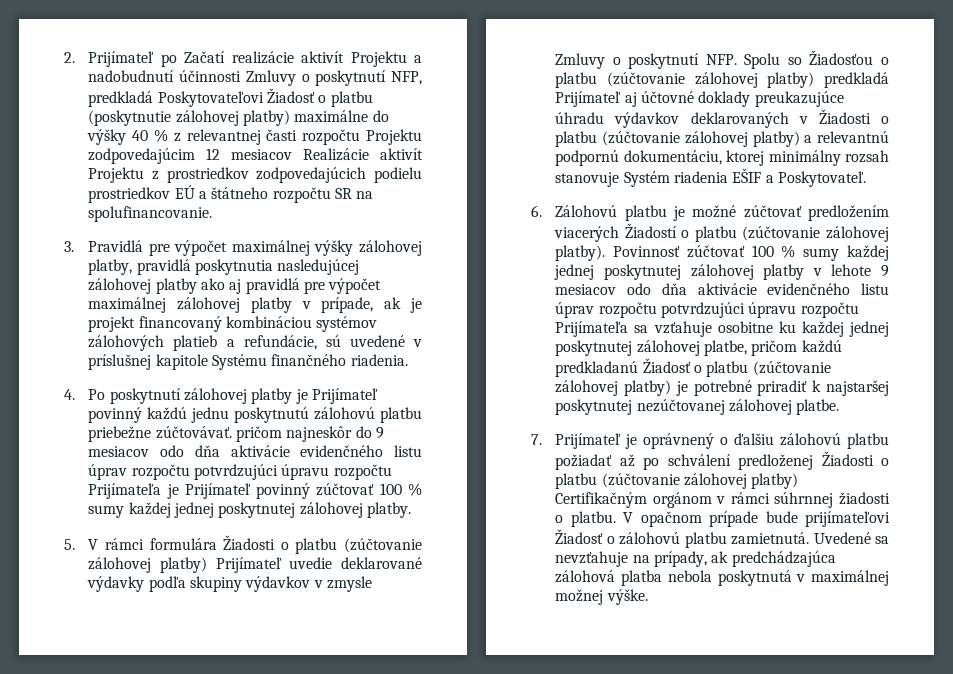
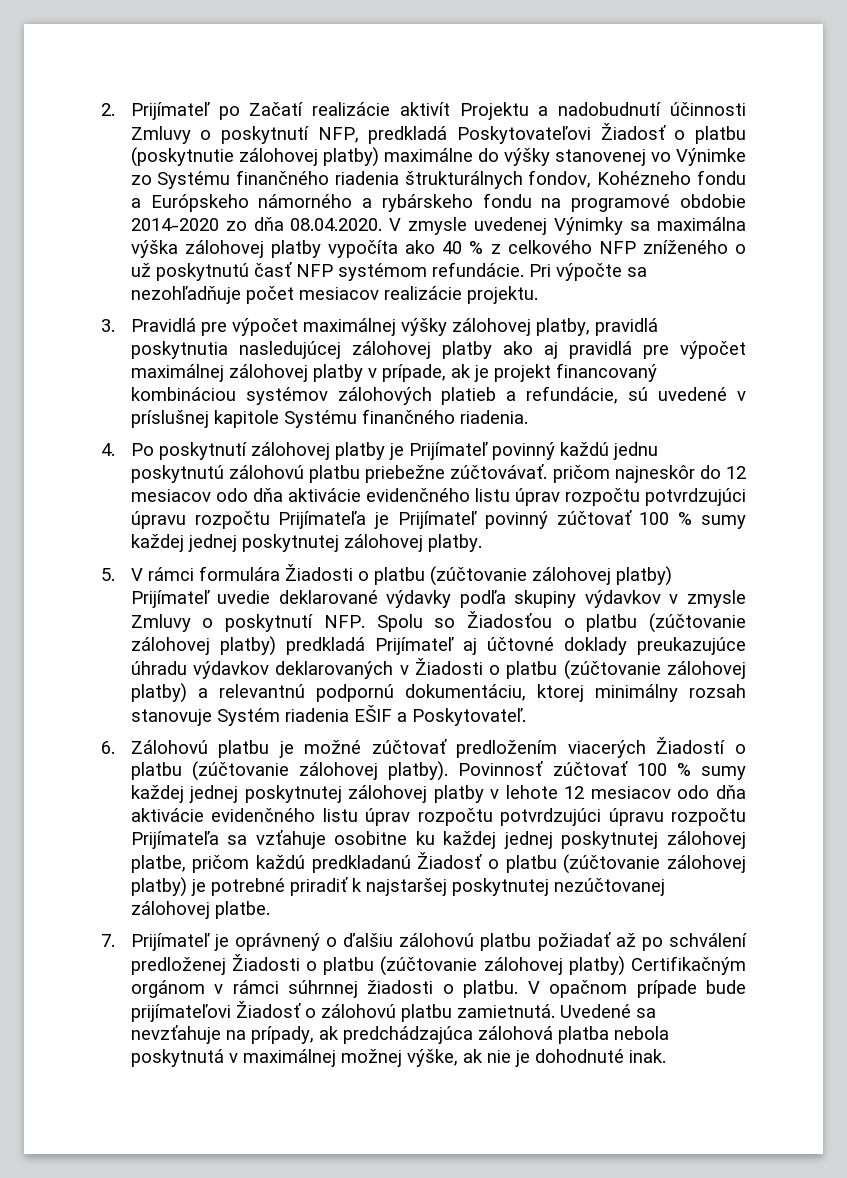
- 2. Prijímateľ po Začatí realizácie aktivít Projektu a nadobudnutí účinnosti Zmluvy o poskytnutí NFP, predkladá Poskytovateľovi Žiadosť o platbu (poskytnutie zálohovej platby) maximálne do výšky 40 % z relevantnej časti rozpočtu Projektu zodpovedajúcim 12 mesiacov Realizácie aktivít Projektu z prostriedkov zodpovedajúcich podielu prostriedkov EÚ a štátneho rozpočtu SR na spolufinancovanie.
+ 2. Prijímateľ po Začatí realizácie aktivít Projektu a nadobudnutí účinnosti Zmluvy o poskytnutí NFP, predkladá Poskytovateľovi Žiadosť o platbu (poskytnutie zálohovej platby) maximálne do výšky stanovenej vo Výnimke zo Systému finančného riadenia štrukturálnych fondov, Kohézneho fondu a Európskeho námorného a rybárskeho fondu na programové obdobie 2014-2020 zo dňa 08.04.2020. V zmysle uvedenej Výnimky sa maximálna výška zálohovej platby vypočíta ako 40 % z celkového NFP zníženého o už poskytnutú časť NFP systémom refundácie. Pri výpočte sa nezohľadňuje počet mesiacov realizácie projektu.
- 4. Po poskytnutí zálohovej platby je Prijímateľ povinný každú jednu poskytnutú zálohovú platbu priebežne zúčtovávať. pričom najneskôr do 9 mesiacov odo dňa aktivácie evidenčného listu úprav rozpočtu potvrdzujúci úpravu rozpočtu Prijímateľa je Prijímateľ povinný zúčtovať 100 % sumy každej jednej poskytnutej zálohovej platby.
+ 4. Po poskytnutí zálohovej platby je Prijímateľ povinný každú jednu poskytnutú zálohovú platbu priebežne zúčtovávať. pričom najneskôr do 12 mesiacov odo dňa aktivácie evidenčného listu úprav rozpočtu potvrdzujúci úpravu rozpočtu Prijímateľa je Prijímateľ povinný zúčtovať 100 % sumy každej jednej poskytnutej zálohovej platby.
- Povinnosť zúčtovať 100 % sumy každej jednej poskytnutej zálohovej platby v lehote 9 mesiacov odo dňa aktivácie evidenčného listu úprav rozpočtu potvrdzujúci úpravu rozpočtu Prijímateľa sa vzťahuje osobitne ku každej jednej poskytnutej zálohovej platbe, pričom každú predkladanú Žiadosť o platbu (zúčtovanie zálohovej platby) je potrebné priradiť k najstaršej poskytnutej nezúčtovanej zálohovej platbe.
+ Povinnosť zúčtovať 100 % sumy každej jednej poskytnutej zálohovej platby v lehote 12 mesiacov odo dňa aktivácie evidenčného listu úprav rozpočtu potvrdzujúci úpravu rozpočtu Prijímateľa sa vzťahuje osobitne ku každej jednej poskytnutej zálohovej platbe, pričom každú predkladanú Žiadosť o platbu (zúčtovanie zálohovej platby) je potrebné priradiť k najstaršej poskytnutej nezúčtovanej zálohovej platbe.
- Uvedené sa nevzťahuje na prípady, ak predchádzajúca zálohová platba nebola poskytnutá v maximálnej možnej výške.
+ Uvedené sa nevzťahuje na prípady, ak predchádzajúca zálohová platba nebola poskytnutá v maximálnej možnej výške, ak nie je dohodnuté inak.

